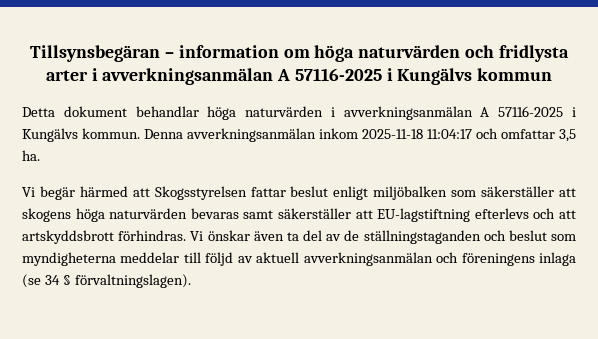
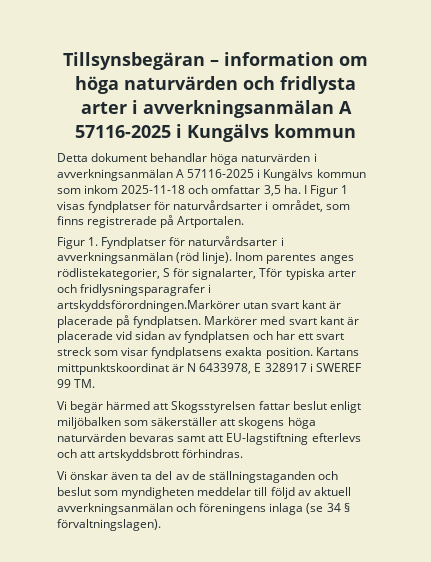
- Detta dokument behandlar höga naturvärden i avverkningsanmälan A 57116-2025 i Kungälvs kommun. Denna avverkningsanmälan inkom 2025-11-18 11:04:17 och omfattar 3,5 ha.
+ Detta dokument behandlar höga naturvärden i avverkningsanmälan A 57116-2025 i Kungälvs kommun som inkom 2025-11-18 och omfattar 3,5 ha. I Figur 1 visas fyndplatser för naturvårdsarter i området, som finns registrerade på Artportalen.
+ Figur 1. Fyndplatser för naturvårdsarter i avverkningsanmälan (röd linje). Inom parentes anges rödlistekategorier, S för signalarter, Tför typiska arter och fridlysningsparagrafer i artskyddsförordningen.Markörer utan svart kant är placerade på fyndplatsen. Markörer med svart kant är placerade vid sidan av fyndplatsen och har ett svart streck som visar fyndplatsens exakta position. Kartans mittpunktskoordinat är N 6433978, E 328917 i SWEREF 99 TM.
- Vi begär härmed att Skogsstyrelsen fattar beslut enligt miljöbalken som säkerställer att skogens höga naturvärden bevaras samt säkerställer att EU-lagstiftning efterlevs och att artskyddsbrott förhindras. Vi önskar även ta del av de ställningstaganden och beslut som myndigheterna meddelar till följd av aktuell avverkningsanmälan och föreningens inlaga (se 34 § förvaltningslagen).
+ Vi begär härmed att Skogsstyrelsen fattar beslut enligt miljöbalken som säkerställer att skogens höga naturvärden bevaras samt att EU-lagstiftning efterlevs och att artskyddsbrott förhindras.
+ Vi önskar även ta del av de ställningstaganden och beslut som myndigheten meddelar till följd av aktuell avverkningsanmälan och föreningens inlaga (se 34 § förvaltningslagen).

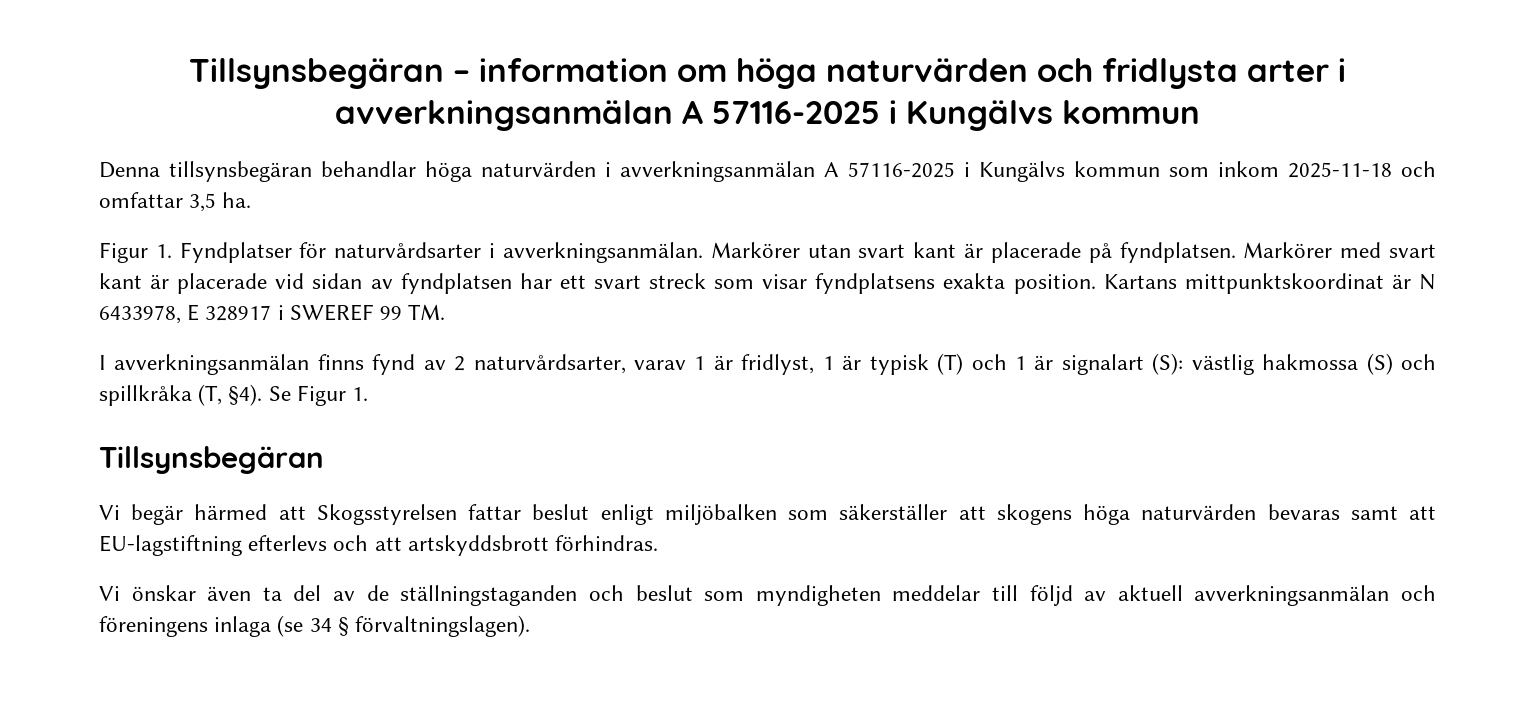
- Detta dokument behandlar höga naturvärden i avverkningsanmälan A 57116-2025 i Kungälvs kommun som inkom 2025-11-18 och omfattar 3,5 ha. I Figur 1 visas fyndplatser för naturvårdsarter i området, som finns registrerade på Artportalen.
+ Denna tillsynsbegäran behandlar höga naturvärden i avverkningsanmälan A 57116-2025 i Kungälvs kommun som inkom 2025-11-18 och omfattar 3,5 ha.
- Figur 1. Fyndplatser för naturvårdsarter i avverkningsanmälan (röd linje). Inom parentes anges rödlistekategorier, S för signalarter, Tför typiska arter och fridlysningsparagrafer i artskyddsförordningen.Markörer utan svart kant är placerade på fyndplatsen.
+ Figur 1. Fyndplatser för naturvårdsarter i avverkningsanmälan. Markörer utan svart kant är placerade på fyndplatsen.
- Markörer med svart kant är placerade vid sidan av fyndplatsen och har ett svart streck som visar fyndplatsens exakta position.
+ Markörer med svart kant är placerade vid sidan av fyndplatsen har ett svart streck som visar fyndplatsens exakta position.
+ I avverkningsanmälan finns fynd av 2 naturvårdsarter, varav 1 är fridlyst, 1 är typisk (T) och 1 är signalart (S): västlig hakmossa (S) och spillkråka (T, §4). Se Figur 1.
+ Tillsynsbegäran

